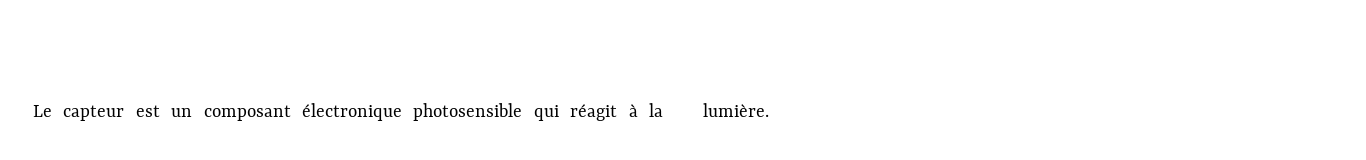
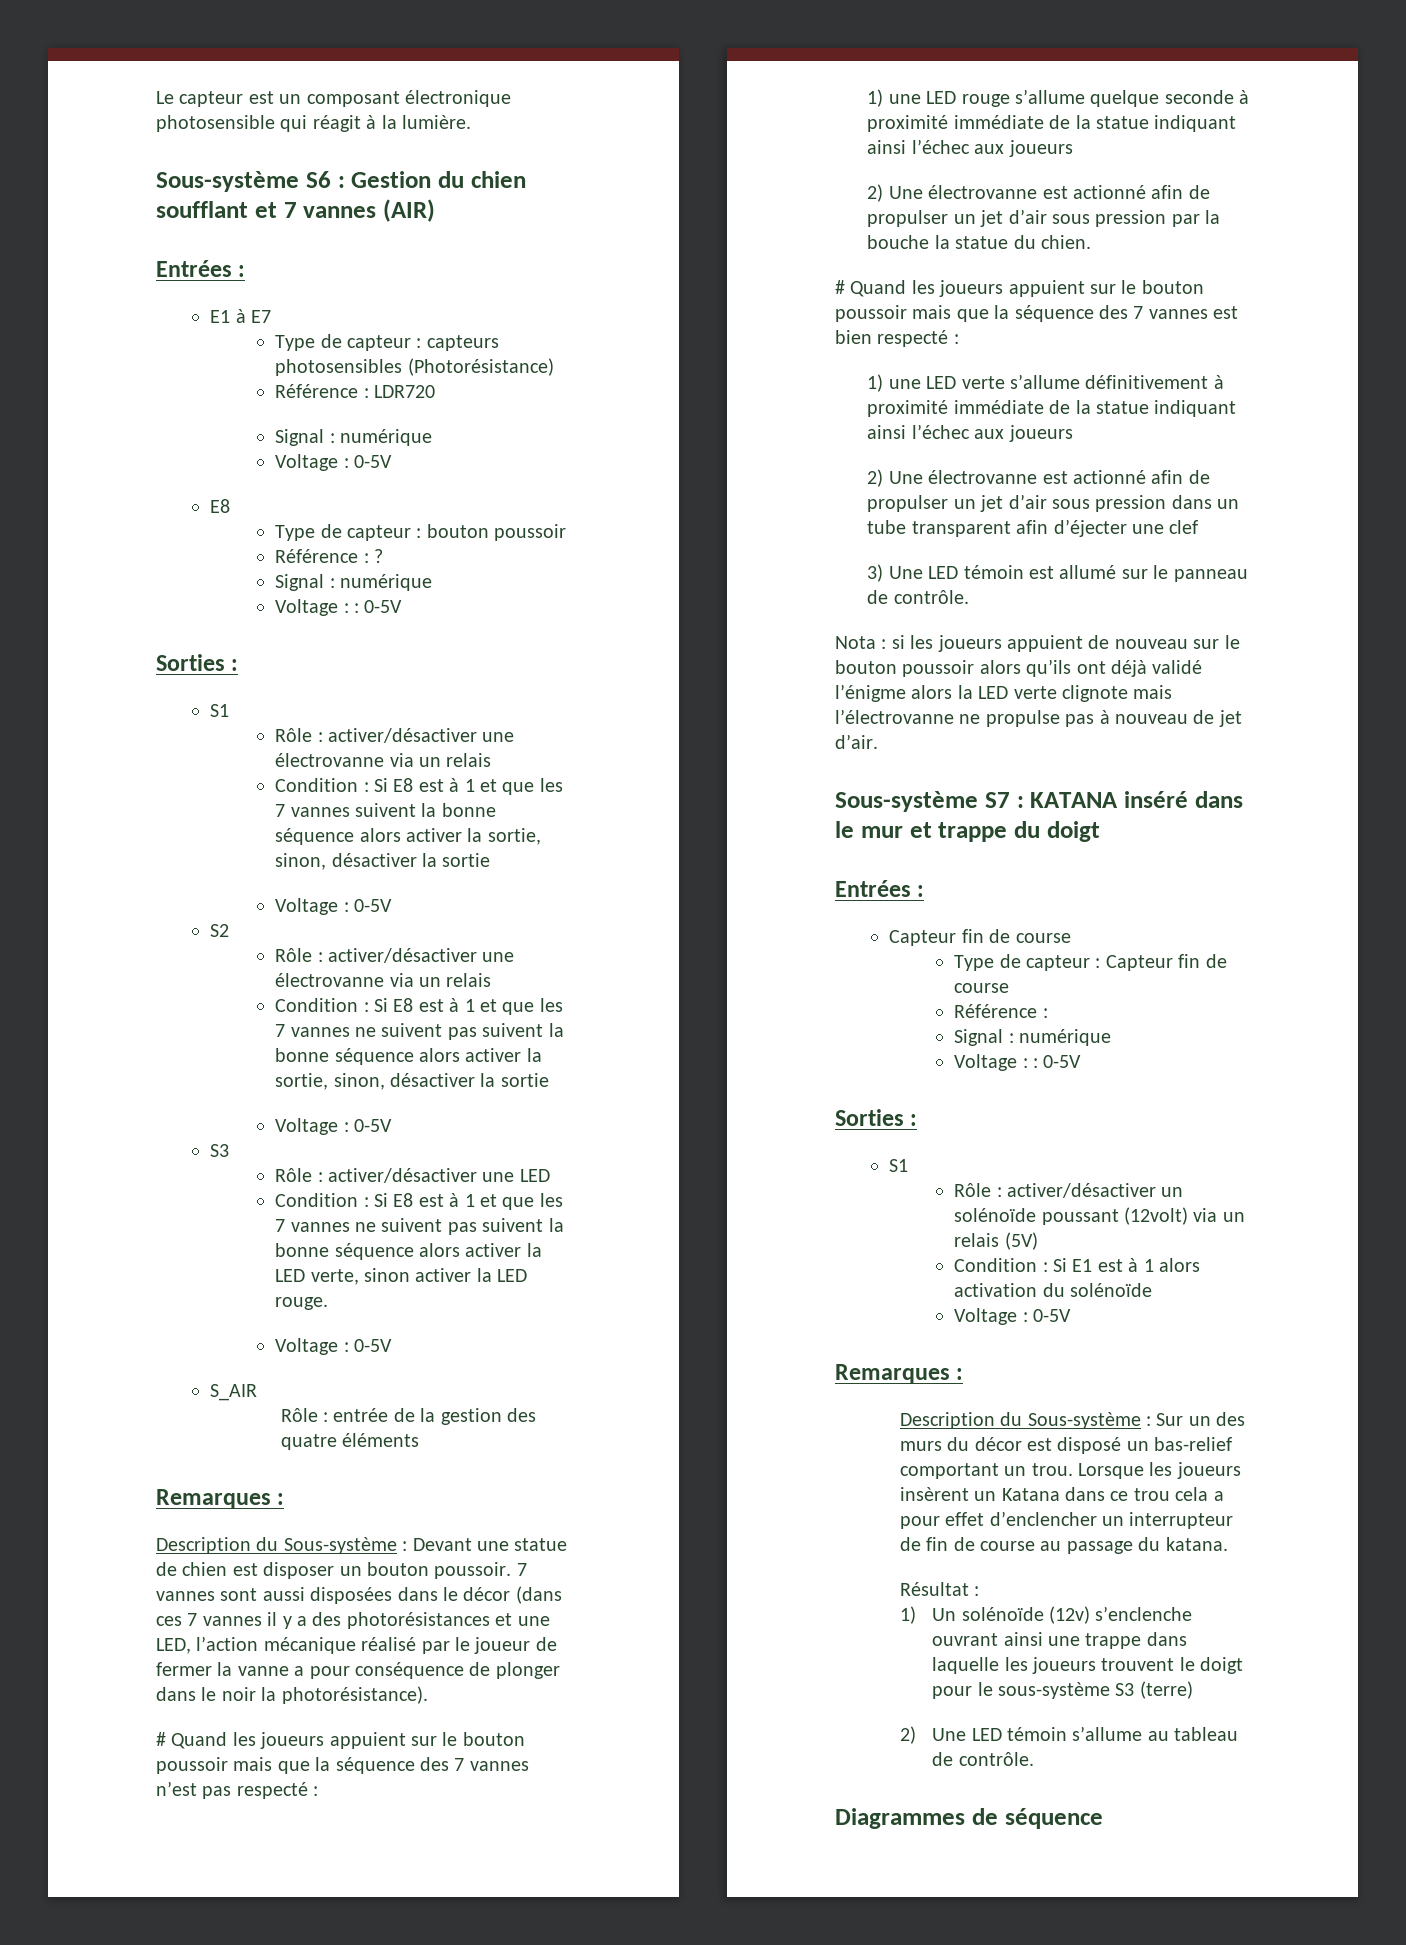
+ Sous-système S6 : Gestion du chien soufflant et 7 vannes (AIR)
+ Entrées :
+ E1 à E7
+ Type de capteur : capteurs photosensibles (Photorésistance)
+ Référence : LDR720
+ Signal : numérique
+ Voltage : 0-5V
+ E8
+ Type de capteur : bouton poussoir
+ Référence : ?
+ Signal : numérique
+ Voltage : : 0-5V
+ Sorties :
+ S1
+ Rôle : activer/désactiver une électrovanne via un relais
+ Condition : Si E8 est à 1 et que les 7 vannes suivent la bonne séquence alors activer la sortie, sinon, désactiver la sortie
+ Voltage : 0-5V
+ S2
+ Rôle : activer/désactiver une électrovanne via un relais
+ Condition : Si E8 est à 1 et que les 7 vannes ne suivent pas suivent la bonne séquence alors activer la sortie, sinon, désactiver la sortie
+ Voltage : 0-5V
+ S3
+ Rôle : activer/désactiver une LED
+ Condition : Si E8 est à 1 et que les 7 vannes ne suivent pas suivent la bonne séquence alors activer la LED verte, sinon activer la LED rouge.
+ Voltage : 0-5V
+ S_AIR
+ Rôle : entrée de la gestion des quatre éléments
+ Remarques :
+ Description du Sous-système : Devant une statue de chien est disposer un bouton poussoir. 7 vannes sont aussi disposées dans le décor (dans ces 7 vannes il y a des photorésistances et une LED, l’action mécanique réalisé par le joueur de fermer la vanne a pour conséquence de plonger dans le noir la photorésistance).
+ # Quand les joueurs appuient sur le bouton poussoir mais que la séquence des 7 vannes n’est pas respecté :
+ 1) une LED rouge s’allume quelque seconde à proximité immédiate de la statue indiquant ainsi l’échec aux joueurs
+ 2) Une électrovanne est actionné afin de propulser un jet d’air sous pression par la bouche la statue du chien.
+ # Quand les joueurs appuient sur le bouton poussoir mais que la séquence des 7 vannes est bien respecté :
+ 1) une LED verte s’allume définitivement à proximité immédiate de la statue indiquant ainsi l’échec aux joueurs
+ 2) Une électrovanne est actionné afin de propulser un jet d’air sous pression dans un tube transparent afin d’éjecter une clef
+ 3) Une LED témoin est allumé sur le panneau de contrôle.
+ Nota : si les joueurs appuient de nouveau sur le bouton poussoir alors qu’ils ont déjà validé l’énigme alors la LED verte clignote mais l’électrovanne ne propulse pas à nouveau de jet d’air.
+ Sous-système S7 : KATANA inséré dans le mur et trappe du doigt
+ Entrées :
+ Capteur fin de course
+ Type de capteur : Capteur fin de course
+ Référence :
+ Signal : numérique
+ Voltage : : 0-5V
+ Sorties :
+ S1
+ Rôle : activer/désactiver un solénoïde poussant (12volt) via un relais (5V)
+ Condition : Si E1 est à 1 alors activation du solénoïde
+ Voltage : 0-5V
+ Remarques :
+ Description du Sous-système : Sur un des murs du décor est disposé un bas-relief comportant un trou. Lorsque les joueurs insèrent un Katana dans ce trou cela a pour effet d’enclencher un interrupteur de fin de course au passage du katana.
+ Résultat :
+ 1) Un solénoïde (12v) s’enclenche ouvrant ainsi une trappe dans laquelle les joueurs trouvent le doigt pour le sous-système S3 (terre)
+ 2) Une LED témoin s’allume au tableau de contrôle.
+ Diagrammes de séquence

